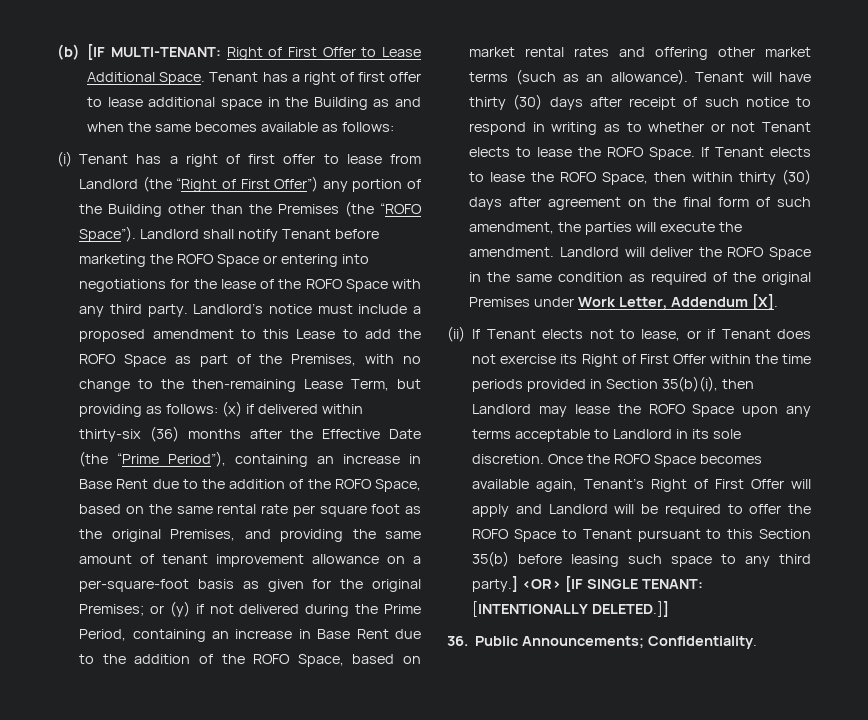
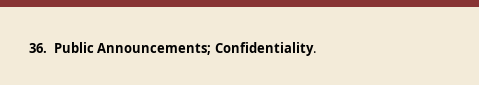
- (b) [IF MULTI-TENANT: Right of First Offer to Lease Additional Space. Tenant has a right of first offer to lease additional space in the Building as and when the same becomes available as follows:
- (i) Tenant has a right of first offer to lease from Landlord (the “Right of First Offer”) any portion of the Building other than the Premises (the “ROFO Space”). Landlord shall notify Tenant before marketing the ROFO Space or entering into negotiations for the lease of the ROFO Space with any third party. Landlord’s notice must include a proposed amendment to this Lease to add the ROFO Space as part of the Premises, with no change to the then-remaining Lease Term, but providing as follows: (x) if delivered within thirty-six (36) months after the Effective Date (the “Prime Period”), containing an increase in Base Rent due to the addition of the ROFO Space, based on the same rental rate per square foot as the original Premises, and providing the same amount of tenant improvement allowance on a per-square-foot basis as given for the original Premises; or (y) if not delivered during the Prime Period, containing an increase in Base Rent due to the addition of the ROFO Space, based on market rental rates and offering other market terms (such as an allowance). Tenant will have thirty (30) days after receipt of such notice to respond in writing as to whether or not Tenant elects to lease the ROFO Space. If Tenant elects to lease the ROFO Space, then within thirty (30) days after agreement on the final form of such amendment, the parties will execute the amendment. Landlord will deliver the ROFO Space in the same condition as required of the original Premises under Work Letter, Addendum [X].
- (ii) If Tenant elects not to lease, or if Tenant does not exercise its Right of First Offer within the time periods provided in Section 35(b)(i), then Landlord may lease the ROFO Space upon any terms acceptable to Landlord in its sole discretion. Once the ROFO Space becomes available again, Tenant’s Right of First Offer will apply and Landlord will be required to offer the ROFO Space to Tenant pursuant to this Section 35(b) before leasing such space to any third party.] <OR> [IF SINGLE TENANT: [INTENTIONALLY DELETED.]]

